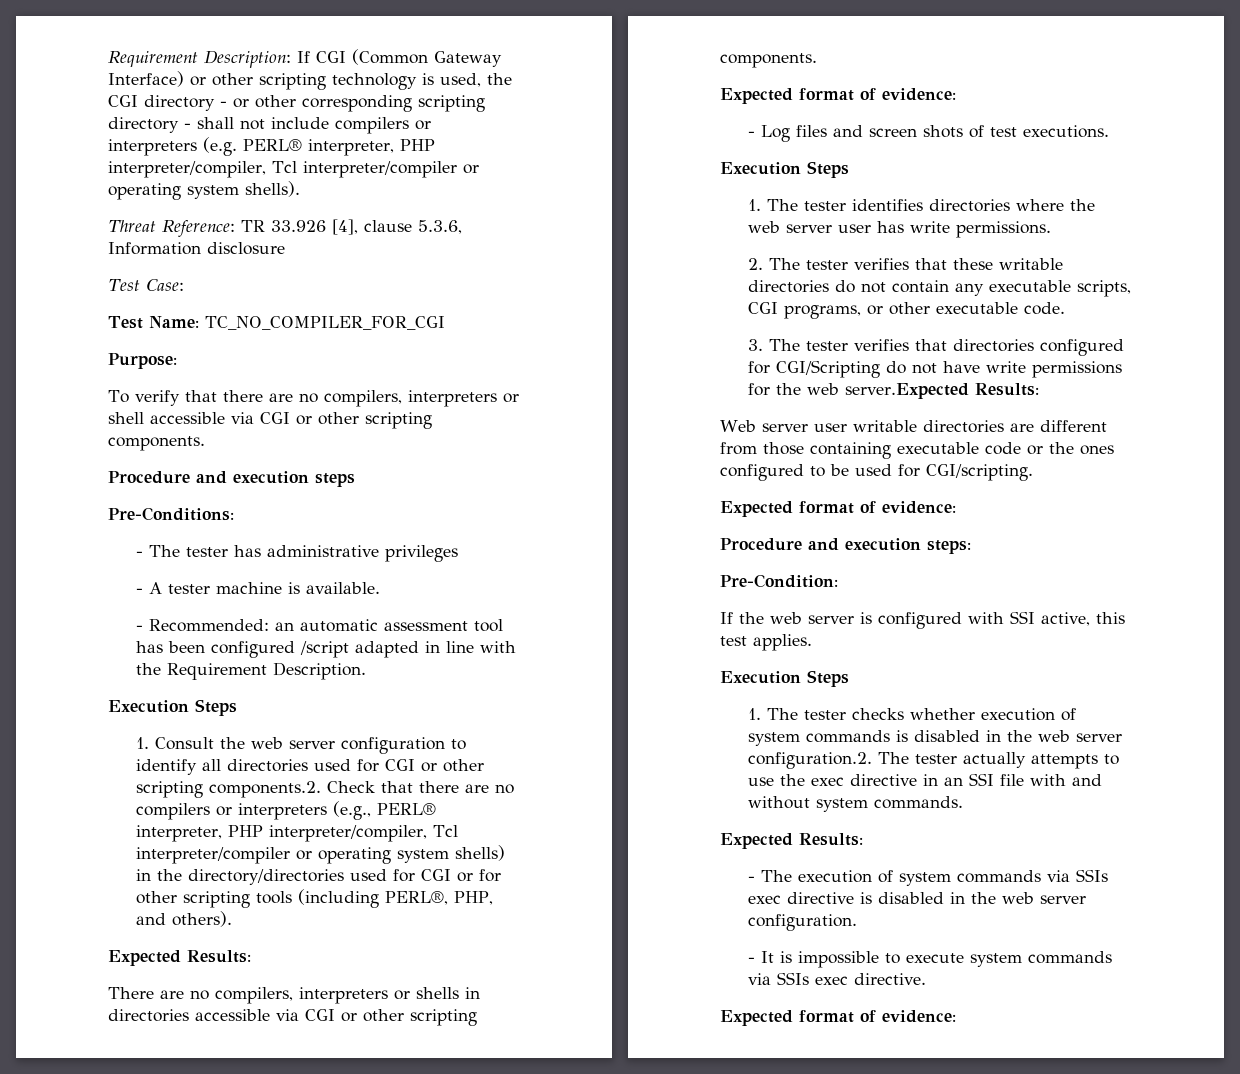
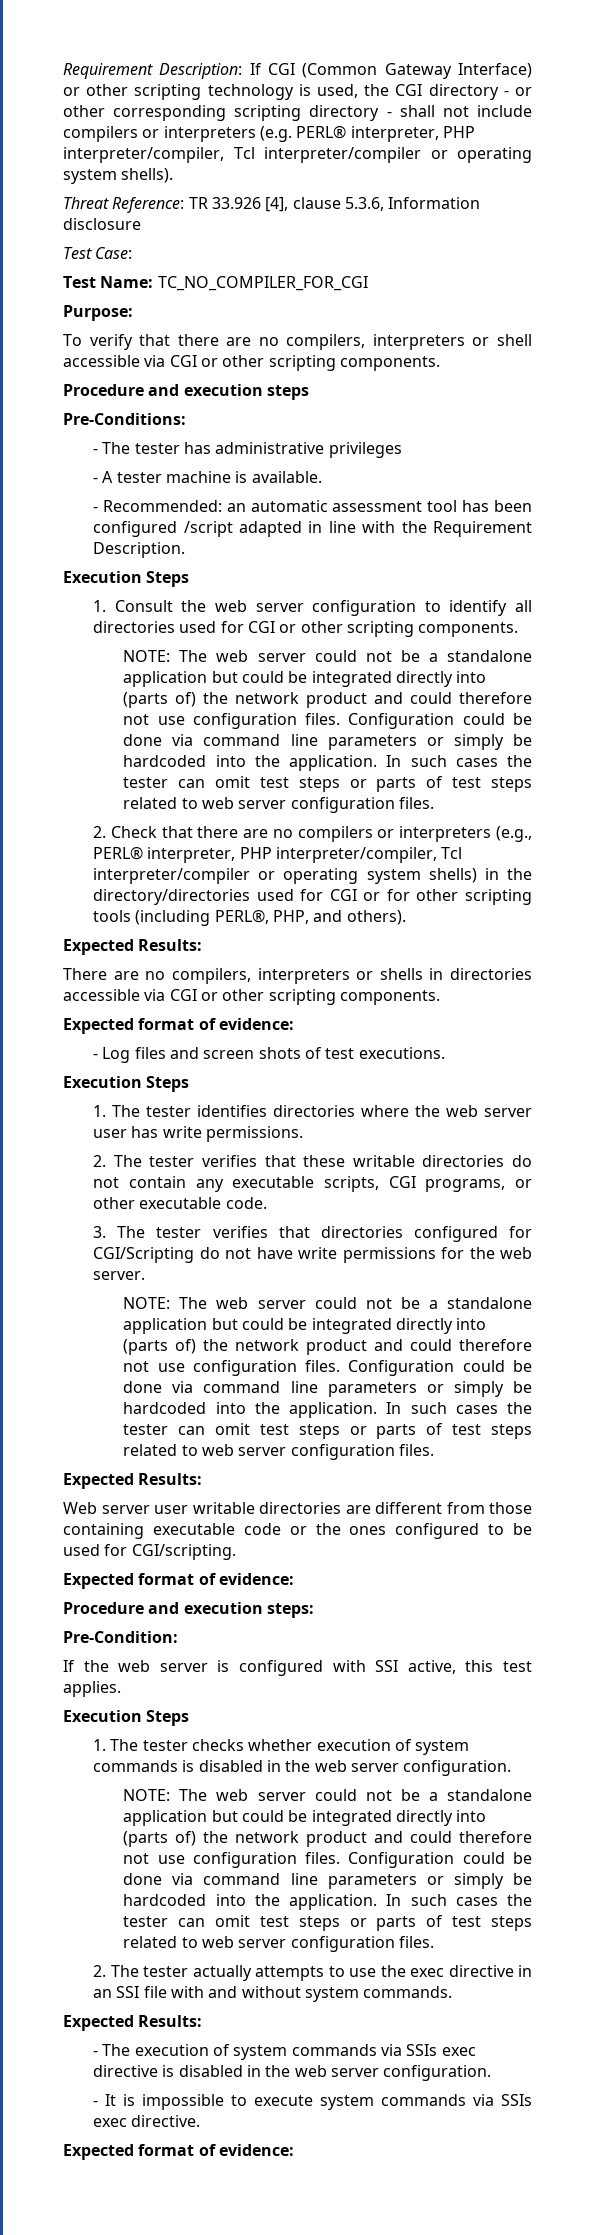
- 1. Consult the web server configuration to identify all directories used for CGI or other scripting components.2. Check that there are no compilers or interpreters (e.g., PERL® interpreter, PHP interpreter/compiler, Tcl interpreter/compiler or operating system shells) in the directory/directories used for CGI or for other scripting tools (including PERL®, PHP, and others).
+ 1. Consult the web server configuration to identify all directories used for CGI or other scripting components.
+ NOTE: The web server could not be a standalone application but could be integrated directly into (parts of) the network product and could therefore not use configuration files. Configuration could be done via command line parameters or simply be hardcoded into the application. In such cases the tester can omit test steps or parts of test steps related to web server configuration files.
+ 2. Check that there are no compilers or interpreters (e.g., PERL® interpreter, PHP interpreter/compiler, Tcl interpreter/compiler or operating system shells) in the directory/directories used for CGI or for other scripting tools (including PERL®, PHP, and others).
- 3. The tester verifies that directories configured for CGI/Scripting do not have write permissions for the web server.Expected Results:
+ 3. The tester verifies that directories configured for CGI/Scripting do not have write permissions for the web server.
+ NOTE: The web server could not be a standalone application but could be integrated directly into (parts of) the network product and could therefore not use configuration files. Configuration could be done via command line parameters or simply be hardcoded into the application. In such cases the tester can omit test steps or parts of test steps related to web server configuration files.
+ Expected Results:
- 1. The tester checks whether execution of system commands is disabled in the web server configuration.2. The tester actually attempts to use the exec directive in an SSI file with and without system commands.
+ 1. The tester checks whether execution of system commands is disabled in the web server configuration.
+ NOTE: The web server could not be a standalone application but could be integrated directly into (parts of) the network product and could therefore not use configuration files. Configuration could be done via command line parameters or simply be hardcoded into the application. In such cases the tester can omit test steps or parts of test steps related to web server configuration files.
+ 2. The tester actually attempts to use the exec directive in an SSI file with and without system commands.

